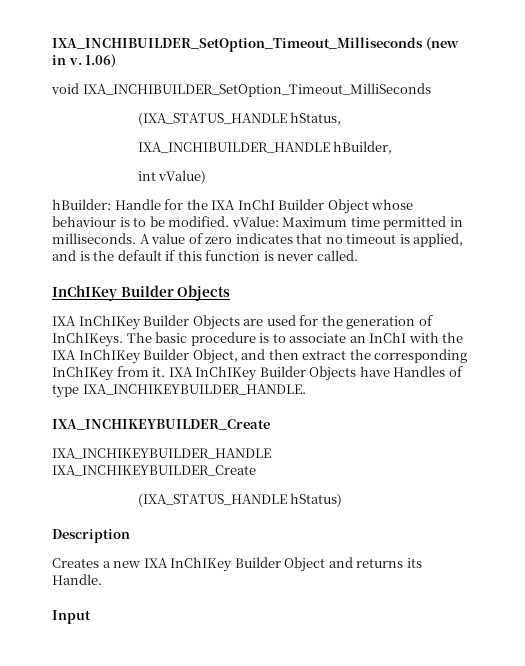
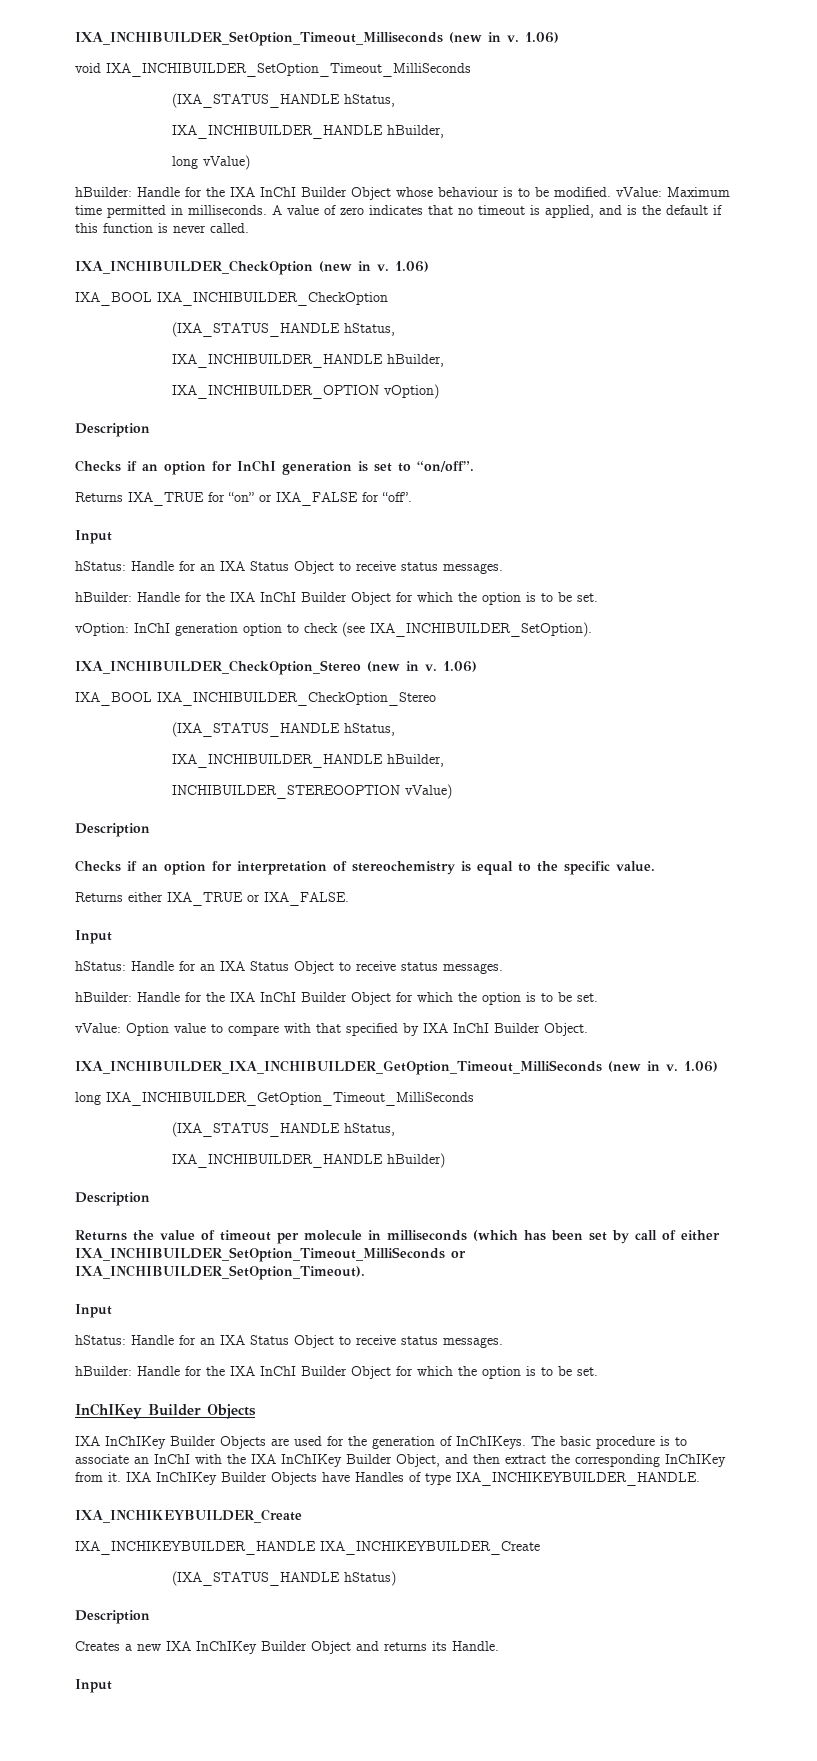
- int vValue)
+ long vValue)
+ IXA_INCHIBUILDER_CheckOption (new in v. 1.06)
+ IXA_BOOL IXA_INCHIBUILDER_CheckOption
+ (IXA_STATUS_HANDLE hStatus,
+ IXA_INCHIBUILDER_HANDLE hBuilder,
+ IXA_INCHIBUILDER_OPTION vOption)
+ Description
+ Checks if an option for InChI generation is set to “on/off”.
+ Returns IXA_TRUE for “on” or IXA_FALSE for “off”.
+ Input
+ hStatus: Handle for an IXA Status Object to receive status messages.
+ hBuilder: Handle for the IXA InChI Builder Object for which the option is to be set.
+ vOption: InChI generation option to check (see IXA_INCHIBUILDER_SetOption).
+ IXA_INCHIBUILDER_CheckOption_Stereo (new in v. 1.06)
+ IXA_BOOL IXA_INCHIBUILDER_CheckOption_Stereo
+ (IXA_STATUS_HANDLE hStatus,
+ IXA_INCHIBUILDER_HANDLE hBuilder,
+ INCHIBUILDER_STEREOOPTION vValue)
+ Description
+ Checks if an option for interpretation of stereochemistry is equal to the specific value.
+ Returns either IXA_TRUE or IXA_FALSE.
+ Input
+ hStatus: Handle for an IXA Status Object to receive status messages.
+ hBuilder: Handle for the IXA InChI Builder Object for which the option is to be set.
+ vValue: Option value to compare with that specified by IXA InChI Builder Object.
+ IXA_INCHIBUILDER_IXA_INCHIBUILDER_GetOption_Timeout_MilliSeconds (new in v. 1.06)
+ long IXA_INCHIBUILDER_GetOption_Timeout_MilliSeconds
+ (IXA_STATUS_HANDLE hStatus,
+ IXA_INCHIBUILDER_HANDLE hBuilder)
+ Description
+ Returns the value of timeout per molecule in milliseconds (which has been set by call of either IXA_INCHIBUILDER_SetOption_Timeout_MilliSeconds or IXA_INCHIBUILDER_SetOption_Timeout).
+ Input
+ hStatus: Handle for an IXA Status Object to receive status messages.
+ hBuilder: Handle for the IXA InChI Builder Object for which the option is to be set.

